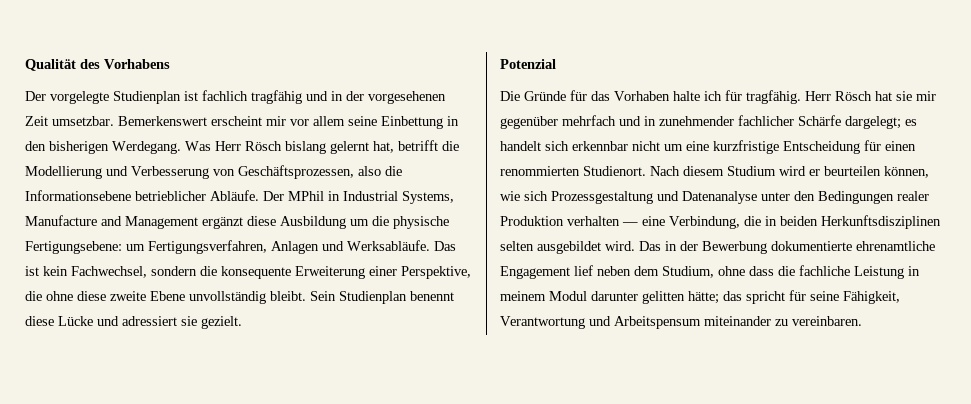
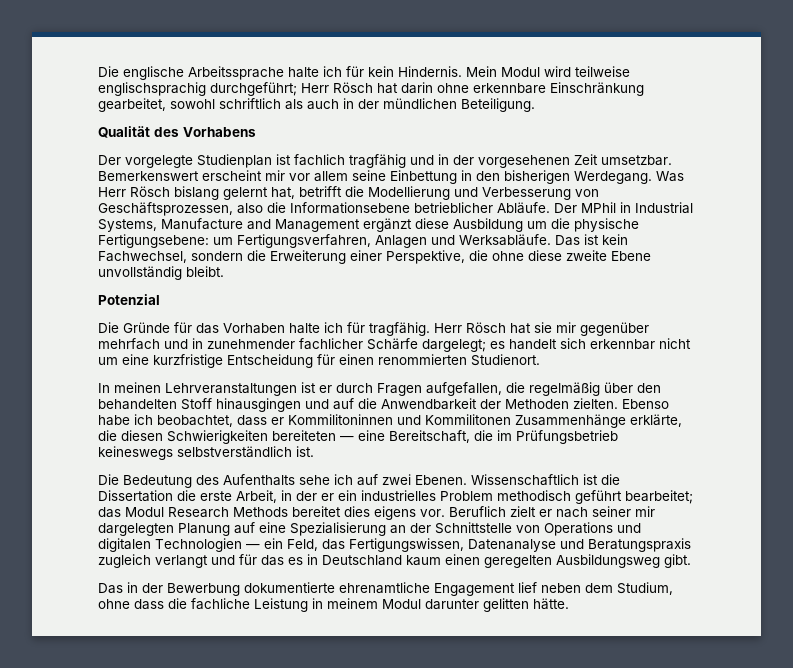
+ Die englische Arbeitssprache halte ich für kein Hindernis. Mein Modul wird teilweise englischsprachig durchgeführt; Herr Rösch hat darin ohne erkennbare Einschränkung gearbeitet, sowohl schriftlich als auch in der mündlichen Beteiligung.
- Das ist kein Fachwechsel, sondern die konsequente Erweiterung einer Perspektive, die ohne diese zweite Ebene unvollständig bleibt. Sein Studienplan benennt diese Lücke und adressiert sie gezielt.
+ Das ist kein Fachwechsel, sondern die Erweiterung einer Perspektive, die ohne diese zweite Ebene unvollständig bleibt.
- Herr Rösch hat sie mir gegenüber mehrfach und in zunehmender fachlicher Schärfe dargelegt; es handelt sich erkennbar nicht um eine kurzfristige Entscheidung für einen renommierten Studienort. Nach diesem Studium wird er beurteilen können, wie sich Prozessgestaltung und Datenanalyse unter den Bedingungen realer Produktion verhalten — eine Verbindung, die in beiden Herkunftsdisziplinen selten ausgebildet wird. Das in der Bewerbung dokumentierte ehrenamtliche Engagement lief neben dem Studium, ohne dass die fachliche Leistung in meinem Modul darunter gelitten hätte; das spricht für seine Fähigkeit, Verantwortung und Arbeitspensum miteinander zu vereinbaren.
+ Herr Rösch hat sie mir gegenüber mehrfach und in zunehmender fachlicher Schärfe dargelegt; es handelt sich erkennbar nicht um eine kurzfristige Entscheidung für einen renommierten Studienort.
+ In meinen Lehrveranstaltungen ist er durch Fragen aufgefallen, die regelmäßig über den behandelten Stoff hinausgingen und auf die Anwendbarkeit der Methoden zielten. Ebenso habe ich beobachtet, dass er Kommilitoninnen und Kommilitonen Zusammenhänge erklärte, die diesen Schwierigkeiten bereiteten — eine Bereitschaft, die im Prüfungsbetrieb keineswegs selbstverständlich ist.
+ Die Bedeutung des Aufenthalts sehe ich auf zwei Ebenen. Wissenschaftlich ist die Dissertation die erste Arbeit, in der er ein industrielles Problem methodisch geführt bearbeitet; das Modul Research Methods bereitet dies eigens vor. Beruflich zielt er nach seiner mir dargelegten Planung auf eine Spezialisierung an der Schnittstelle von Operations und digitalen Technologien — ein Feld, das Fertigungswissen, Datenanalyse und Beratungspraxis zugleich verlangt und für das es in Deutschland kaum einen geregelten Ausbildungsweg gibt.
+ Das in der Bewerbung dokumentierte ehrenamtliche Engagement lief neben dem Studium, ohne dass die fachliche Leistung in meinem Modul darunter gelitten hätte.

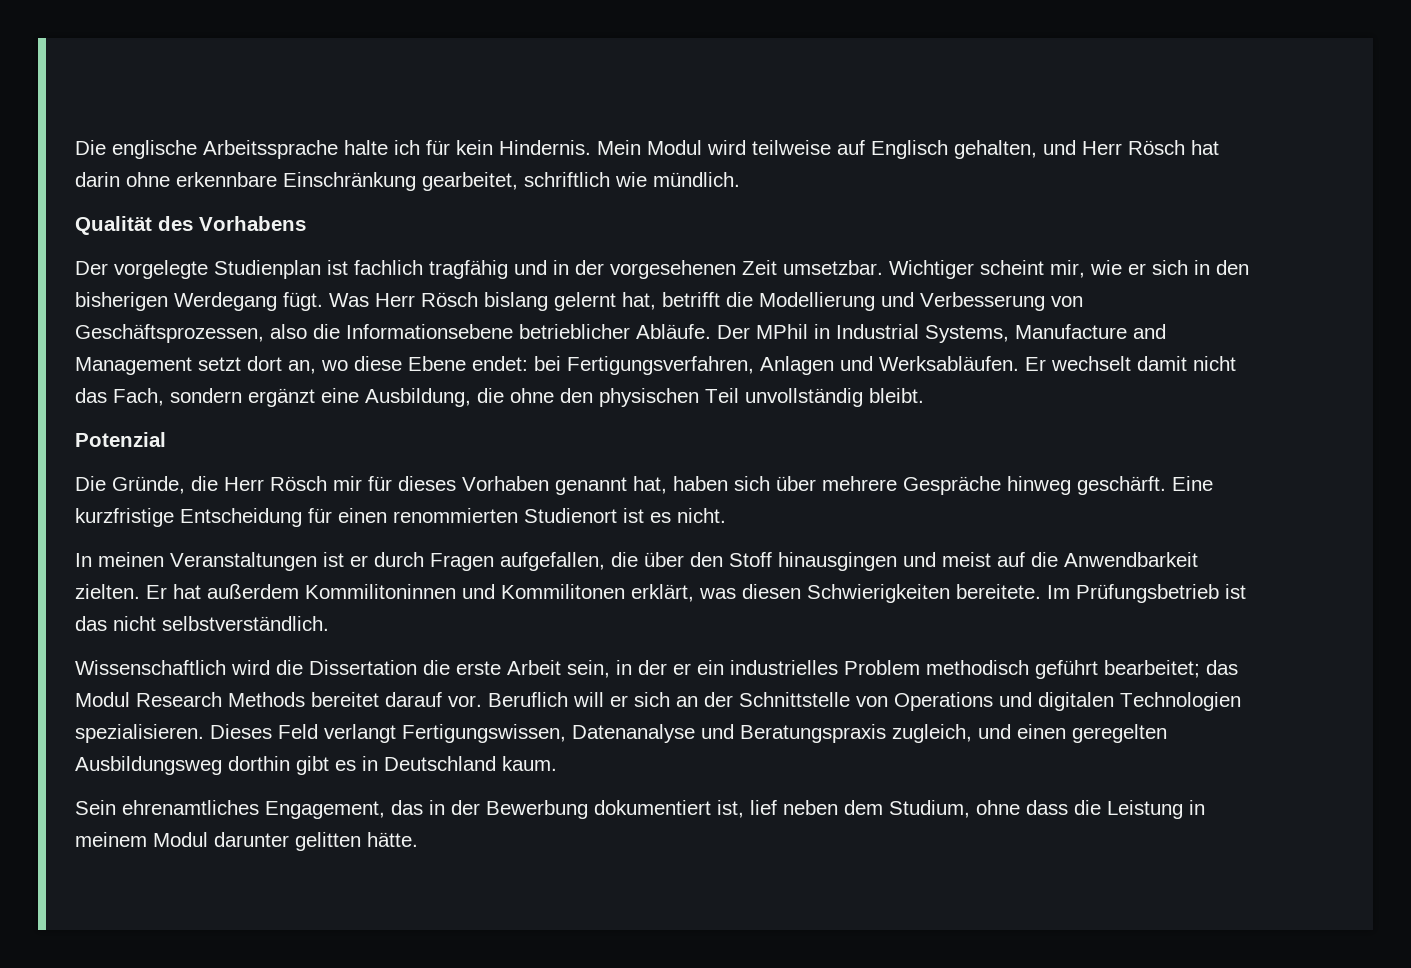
- Mein Modul wird teilweise englischsprachig durchgeführt; Herr Rösch hat darin ohne erkennbare Einschränkung gearbeitet, sowohl schriftlich als auch in der mündlichen Beteiligung.
+ Mein Modul wird teilweise auf Englisch gehalten, und Herr Rösch hat darin ohne erkennbare Einschränkung gearbeitet, schriftlich wie mündlich.
- Bemerkenswert erscheint mir vor allem seine Einbettung in den bisherigen Werdegang.
+ Wichtiger scheint mir, wie er sich in den bisherigen Werdegang fügt.
- Der MPhil in Industrial Systems, Manufacture and Management ergänzt diese Ausbildung um die physische Fertigungsebene: um Fertigungsverfahren, Anlagen und Werksabläufe. Das ist kein Fachwechsel, sondern die Erweiterung einer Perspektive, die ohne diese zweite Ebene unvollständig bleibt.
+ Der MPhil in Industrial Systems, Manufacture and Management setzt dort an, wo diese Ebene endet: bei Fertigungsverfahren, Anlagen und Werksabläufen. Er wechselt damit nicht das Fach, sondern ergänzt eine Ausbildung, die ohne den physischen Teil unvollständig bleibt.
  Potenzial
- Die Gründe für das Vorhaben halte ich für tragfähig. Herr Rösch hat sie mir gegenüber mehrfach und in zunehmender fachlicher Schärfe dargelegt; es handelt sich erkennbar nicht um eine kurzfristige Entscheidung für einen renommierten Studienort.
+ Die Gründe, die Herr Rösch mir für dieses Vorhaben genannt hat, haben sich über mehrere Gespräche hinweg geschärft. Eine kurzfristige Entscheidung für einen renommierten Studienort ist es nicht.
- In meinen Lehrveranstaltungen ist er durch Fragen aufgefallen, die regelmäßig über den behandelten Stoff hinausgingen und auf die Anwendbarkeit der Methoden zielten. Ebenso habe ich beobachtet, dass er Kommilitoninnen und Kommilitonen Zusammenhänge erklärte, die diesen Schwierigkeiten bereiteten — eine Bereitschaft, die im Prüfungsbetrieb keineswegs selbstverständlich ist.
- Die Bedeutung des Aufenthalts sehe ich auf zwei Ebenen. Wissenschaftlich ist die Dissertation die erste Arbeit, in der er ein industrielles Problem methodisch geführt bearbeitet; das Modul Research Methods bereitet dies eigens vor. Beruflich zielt er nach seiner mir dargelegten Planung auf eine Spezialisierung an der Schnittstelle von Operations und digitalen Technologien — ein Feld, das Fertigungswissen, Datenanalyse und Beratungspraxis zugleich verlangt und für das es in Deutschland kaum einen geregelten Ausbildungsweg gibt.
- Das in der Bewerbung dokumentierte ehrenamtliche Engagement lief neben dem Studium, ohne dass die fachliche Leistung in meinem Modul darunter gelitten hätte.
+ In meinen Veranstaltungen ist er durch Fragen aufgefallen, die über den Stoff hinausgingen und meist auf die Anwendbarkeit zielten. Er hat außerdem Kommilitoninnen und Kommilitonen erklärt, was diesen Schwierigkeiten bereitete. Im Prüfungsbetrieb ist das nicht selbstverständlich.
+ Wissenschaftlich wird die Dissertation die erste Arbeit sein, in der er ein industrielles Problem methodisch geführt bearbeitet; das Modul Research Methods bereitet darauf vor. Beruflich will er sich an der Schnittstelle von Operations und digitalen Technologien spezialisieren. Dieses Feld verlangt Fertigungswissen, Datenanalyse und Beratungspraxis zugleich, und einen geregelten Ausbildungsweg dorthin gibt es in Deutschland kaum.
+ Sein ehrenamtliches Engagement, das in der Bewerbung dokumentiert ist, lief neben dem Studium, ohne dass die Leistung in meinem Modul darunter gelitten hätte.

